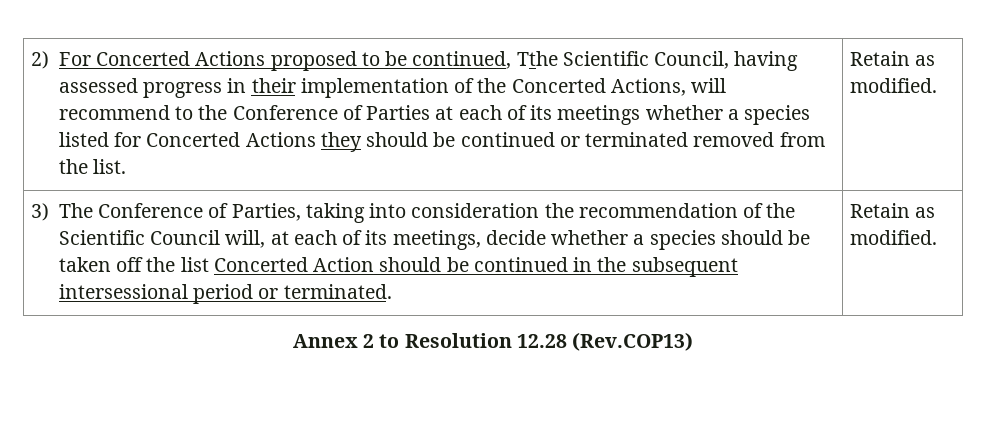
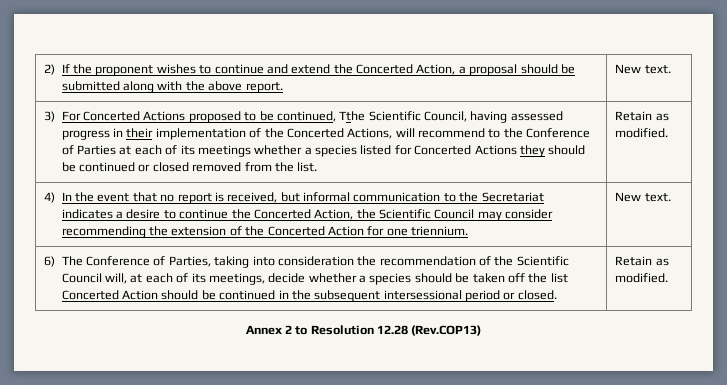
- 2) For Concerted Actions proposed to be continued, Tthe Scientific Council, having assessed progress in their implementation of the Concerted Actions, will recommend to the Conference of Parties at each of its meetings whether a species listed for Concerted Actions they should be continued or terminated removed from the list.
+ 2) If the proponent wishes to continue and extend the Concerted Action, a proposal should be submitted along with the above report. | New text.
+ 3) For Concerted Actions proposed to be continued, Tthe Scientific Council, having assessed progress in their implementation of the Concerted Actions, will recommend to the Conference of Parties at each of its meetings whether a species listed for Concerted Actions they should be continued or closed removed from the list.
- 3) The Conference of Parties, taking into consideration the recommendation of the Scientific Council will, at each of its meetings, decide whether a species should be taken off the list Concerted Action should be continued in the subsequent intersessional period or terminated.
+ 4) In the event that no report is received, but informal communication to the Secretariat indicates a desire to continue the Concerted Action, the Scientific Council may consider recommending the extension of the Concerted Action for one triennium. | New text.
+ 6) The Conference of Parties, taking into consideration the recommendation of the Scientific Council will, at each of its meetings, decide whether a species should be taken off the list Concerted Action should be continued in the subsequent intersessional period or closed.

